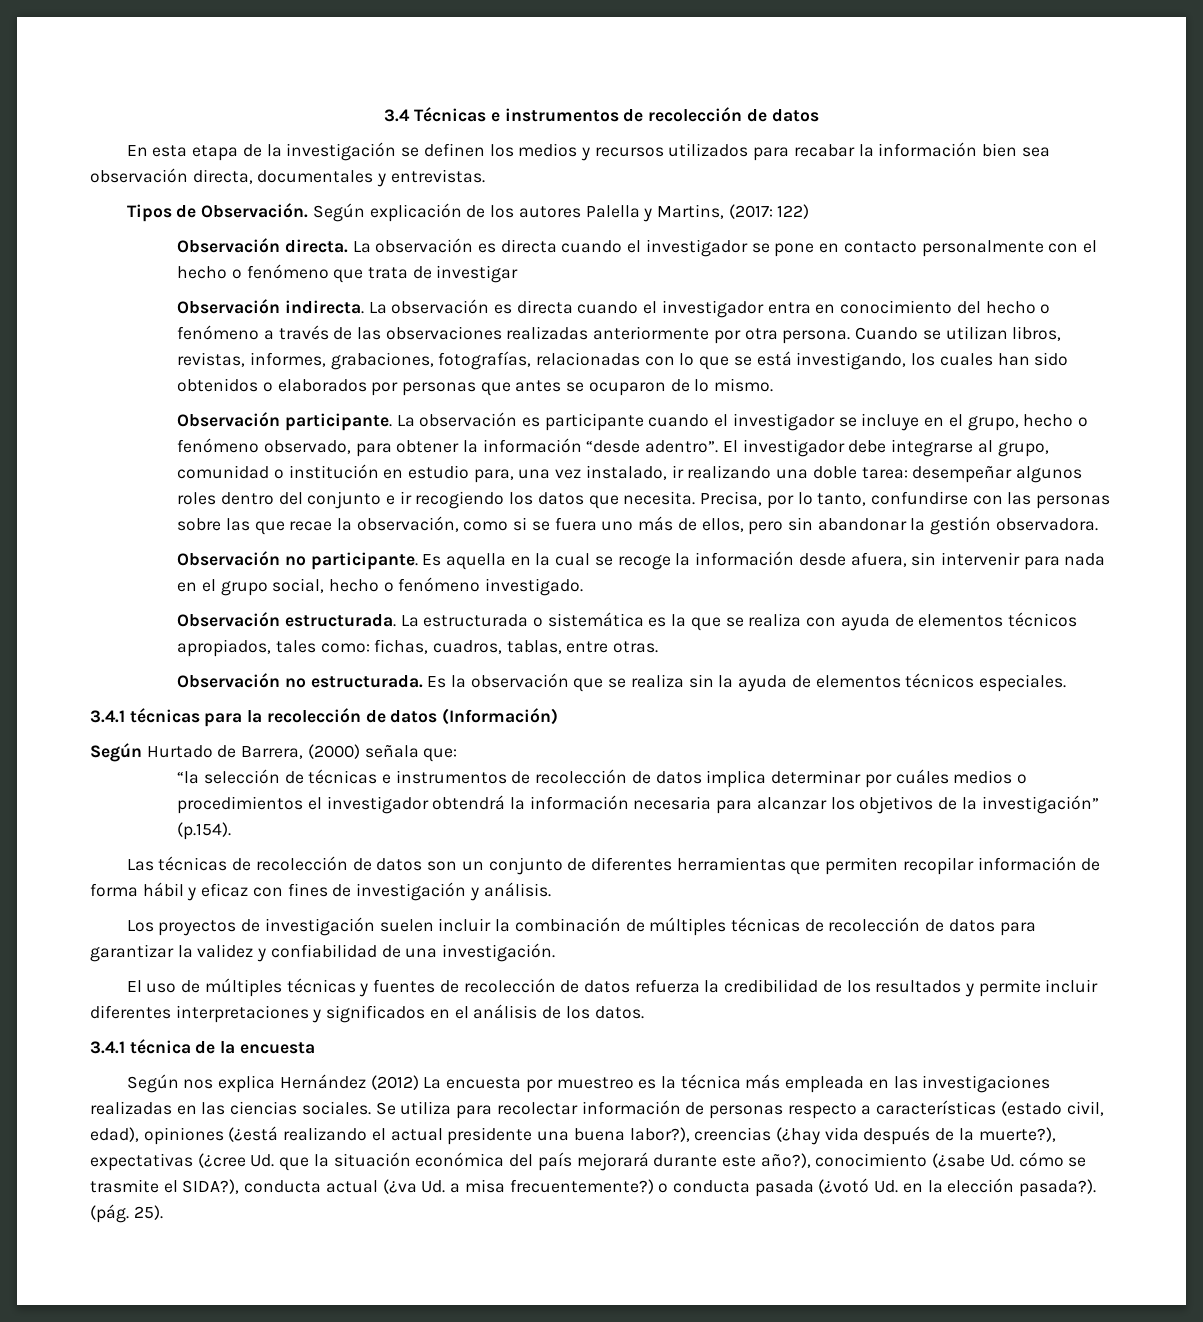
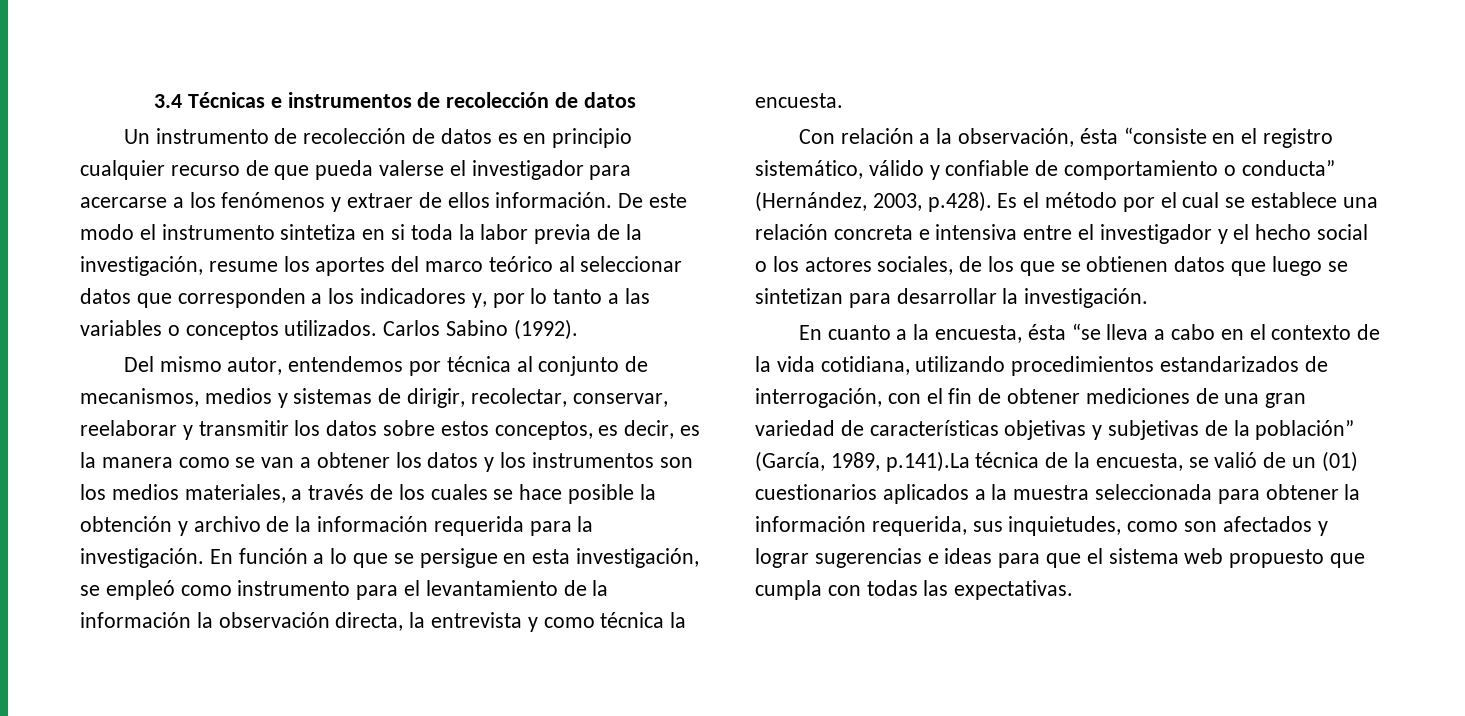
- En esta etapa de la investigación se definen los medios y recursos utilizados para recabar la información bien sea observación directa, documentales y entrevistas.
- Tipos de Observación. Según explicación de los autores Palella y Martins, (2017: 122)
- Observación directa. La observación es directa cuando el investigador se pone en contacto personalmente con el hecho o fenómeno que trata de investigar
- Observación indirecta. La observación es directa cuando el investigador entra en conocimiento del hecho o fenómeno a través de las observaciones realizadas anteriormente por otra persona. Cuando se utilizan libros, revistas, informes, grabaciones, fotografías, relacionadas con lo que se está investigando, los cuales han sido obtenidos o elaborados por personas que antes se ocuparon de lo mismo.
- Observación participante. La observación es participante cuando el investigador se incluye en el grupo, hecho o fenómeno observado, para obtener la información “desde adentro”. El investigador debe integrarse al grupo, comunidad o institución en estudio para, una vez instalado, ir realizando una doble tarea: desempeñar algunos roles dentro del conjunto e ir recogiendo los datos que necesita. Precisa, por lo tanto, confundirse con las personas sobre las que recae la observación, como si se fuera uno más de ellos, pero sin abandonar la gestión observadora.
- Observación no participante. Es aquella en la cual se recoge la información desde afuera, sin intervenir para nada en el grupo social, hecho o fenómeno investigado.
- Observación estructurada. La estructurada o sistemática es la que se realiza con ayuda de elementos técnicos apropiados, tales como: fichas, cuadros, tablas, entre otras.
- Observación no estructurada. Es la observación que se realiza sin la ayuda de elementos técnicos especiales.
- 3.4.1 técnicas para la recolección de datos (Información)
- Según Hurtado de Barrera, (2000) señala que:
- “la selección de técnicas e instrumentos de recolección de datos implica determinar por cuáles medios o procedimientos el investigador obtendrá la información necesaria para alcanzar los objetivos de la investigación” (p.154).
- Las técnicas de recolección de datos son un conjunto de diferentes herramientas que permiten recopilar información de forma hábil y eficaz con fines de investigación y análisis.
- Los proyectos de investigación suelen incluir la combinación de múltiples técnicas de recolección de datos para garantizar la validez y confiabilidad de una investigación.
- El uso de múltiples técnicas y fuentes de recolección de datos refuerza la credibilidad de los resultados y permite incluir diferentes interpretaciones y significados en el análisis de los datos.
- 3.4.1 técnica de la encuesta
- Según nos explica Hernández (2012) La encuesta por muestreo es la técnica más empleada en las investigaciones realizadas en las ciencias sociales. Se utiliza para recolectar información de personas respecto a características (estado civil, edad), opiniones (¿está realizando el actual presidente una buena labor?), creencias (¿hay vida después de la muerte?), expectativas (¿cree Ud. que la situación económica del país mejorará durante este año?), conocimiento (¿sabe Ud. cómo se trasmite el SIDA?), conducta actual (¿va Ud. a misa frecuentemente?) o conducta pasada (¿votó Ud. en la elección pasada?). (pág. 25).
+ Un instrumento de recolección de datos es en principio cualquier recurso de que pueda valerse el investigador para acercarse a los fenómenos y extraer de ellos información. De este modo el instrumento sintetiza en si toda la labor previa de la investigación, resume los aportes del marco teórico al seleccionar datos que corresponden a los indicadores y, por lo tanto a las variables o conceptos utilizados. Carlos Sabino (1992).
+ Del mismo autor, entendemos por técnica al conjunto de mecanismos, medios y sistemas de dirigir, recolectar, conservar, reelaborar y transmitir los datos sobre estos conceptos, es decir, es la manera como se van a obtener los datos y los instrumentos son los medios materiales, a través de los cuales se hace posible la obtención y archivo de la información requerida para la investigación. En función a lo que se persigue en esta investigación, se empleó como instrumento para el levantamiento de la información la observación directa, la entrevista y como técnica la encuesta.
+ Con relación a la observación, ésta “consiste en el registro sistemático, válido y confiable de comportamiento o conducta” (Hernández, 2003, p.428). Es el método por el cual se establece una relación concreta e intensiva entre el investigador y el hecho social o los actores sociales, de los que se obtienen datos que luego se sintetizan para desarrollar la investigación.
+ En cuanto a la encuesta, ésta “se lleva a cabo en el contexto de la vida cotidiana, utilizando procedimientos estandarizados de interrogación, con el fin de obtener mediciones de una gran variedad de características objetivas y subjetivas de la población” (García, 1989, p.141).La técnica de la encuesta, se valió de un (01) cuestionarios aplicados a la muestra seleccionada para obtener la información requerida, sus inquietudes, como son afectados y lograr sugerencias e ideas para que el sistema web propuesto que cumpla con todas las expectativas.

